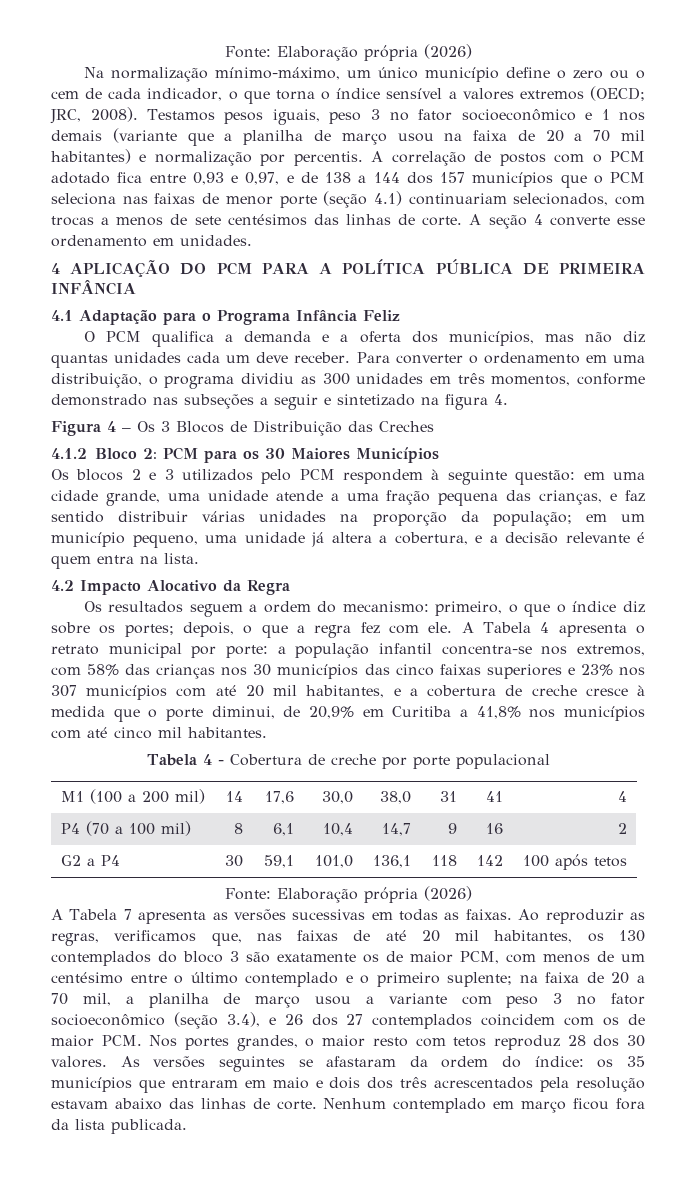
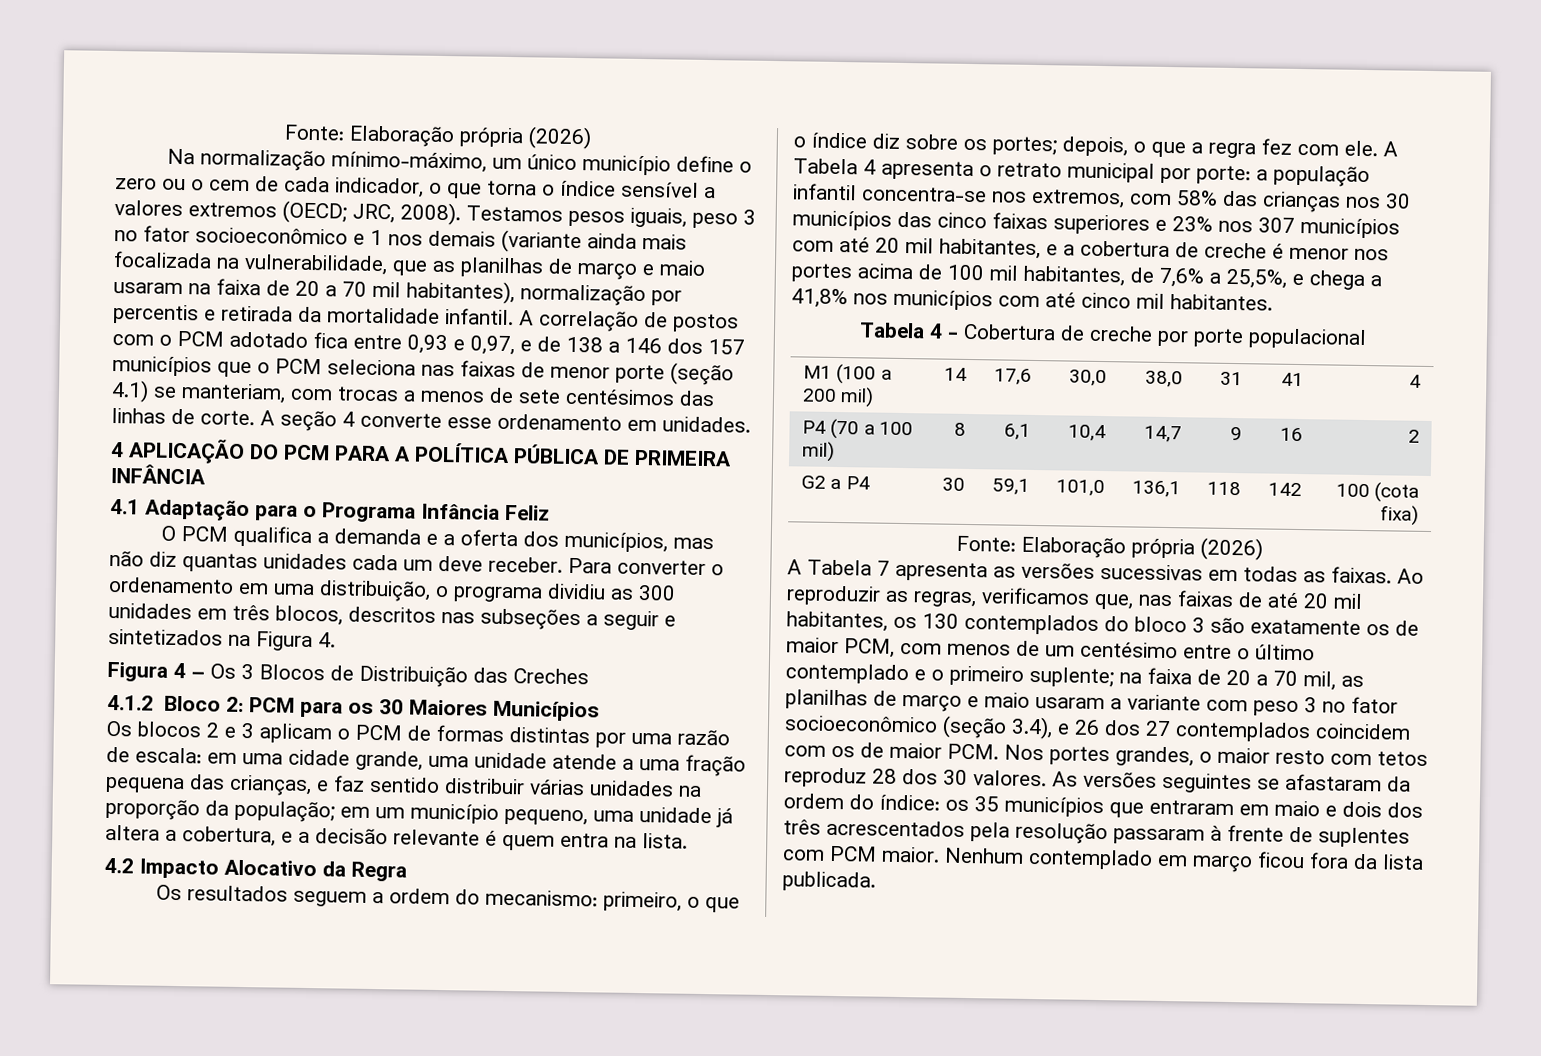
- Testamos pesos iguais, peso 3 no fator socioeconômico e 1 nos demais (variante que a planilha de março usou na faixa de 20 a 70 mil habitantes) e normalização por percentis.
+ Testamos pesos iguais, peso 3 no fator socioeconômico e 1 nos demais (variante ainda mais focalizada na vulnerabilidade, que as planilhas de março e maio usaram na faixa de 20 a 70 mil habitantes), normalização por percentis e retirada da mortalidade infantil.
- A correlação de postos com o PCM adotado fica entre 0,93 e 0,97, e de 138 a 144 dos 157 municípios que o PCM seleciona nas faixas de menor porte (seção 4.1) continuariam selecionados, com trocas a menos de sete centésimos das linhas de corte.
+ A correlação de postos com o PCM adotado fica entre 0,93 e 0,97, e de 138 a 146 dos 157 municípios que o PCM seleciona nas faixas de menor porte (seção 4.1) se manteriam, com trocas a menos de sete centésimos das linhas de corte.
- Para converter o ordenamento em uma distribuição, o programa dividiu as 300 unidades em três momentos, conforme demonstrado nas subseções a seguir e sintetizado na figura 4.
+ Para converter o ordenamento em uma distribuição, o programa dividiu as 300 unidades em três blocos, descritos nas subseções a seguir e sintetizados na Figura 4.
- Os blocos 2 e 3 utilizados pelo PCM respondem à seguinte questão: em uma cidade grande, uma unidade atende a uma fração pequena das crianças, e faz sentido distribuir várias unidades na proporção da população; em um município pequeno, uma unidade já altera a cobertura, e a decisão relevante é quem entra na lista.
+ Os blocos 2 e 3 aplicam o PCM de formas distintas por uma razão de escala: em uma cidade grande, uma unidade atende a uma fração pequena das crianças, e faz sentido distribuir várias unidades na proporção da população; em um município pequeno, uma unidade já altera a cobertura, e a decisão relevante é quem entra na lista.
- A Tabela 4 apresenta o retrato municipal por porte: a população infantil concentra-se nos extremos, com 58% das crianças nos 30 municípios das cinco faixas superiores e 23% nos 307 municípios com até 20 mil habitantes, e a cobertura de creche cresce à medida que o porte diminui, de 20,9% em Curitiba a 41,8% nos municípios com até cinco mil habitantes.
+ A Tabela 4 apresenta o retrato municipal por porte: a população infantil concentra-se nos extremos, com 58% das crianças nos 30 municípios das cinco faixas superiores e 23% nos 307 municípios com até 20 mil habitantes, e a cobertura de creche é menor nos portes acima de 100 mil habitantes, de 7,6% a 25,5%, e chega a 41,8% nos municípios com até cinco mil habitantes.
- G2 a P4 | 30 | 59,1 | 101,0 | 136,1 | 118 | 142 | 100 após tetos
+ G2 a P4 | 30 | 59,1 | 101,0 | 136,1 | 118 | 142 | 100 (cota fixa)
- na faixa de 20 a 70 mil, a planilha de março usou a variante com peso 3 no fator socioeconômico (seção 3.4), e 26 dos 27 contemplados coincidem com os de maior PCM. Nos portes grandes, o maior resto com tetos reproduz 28 dos 30 valores.
+ na faixa de 20 a 70 mil, as planilhas de março e maio usaram a variante com peso 3 no fator socioeconômico (seção 3.4), e 26 dos 27 contemplados coincidem com os de maior PCM. Nos portes grandes, o maior resto com tetos reproduz 28 dos 30 valores.
- As versões seguintes se afastaram da ordem do índice: os 35 municípios que entraram em maio e dois dos três acrescentados pela resolução estavam abaixo das linhas de corte.
+ As versões seguintes se afastaram da ordem do índice: os 35 municípios que entraram em maio e dois dos três acrescentados pela resolução passaram à frente de suplentes com PCM maior.

